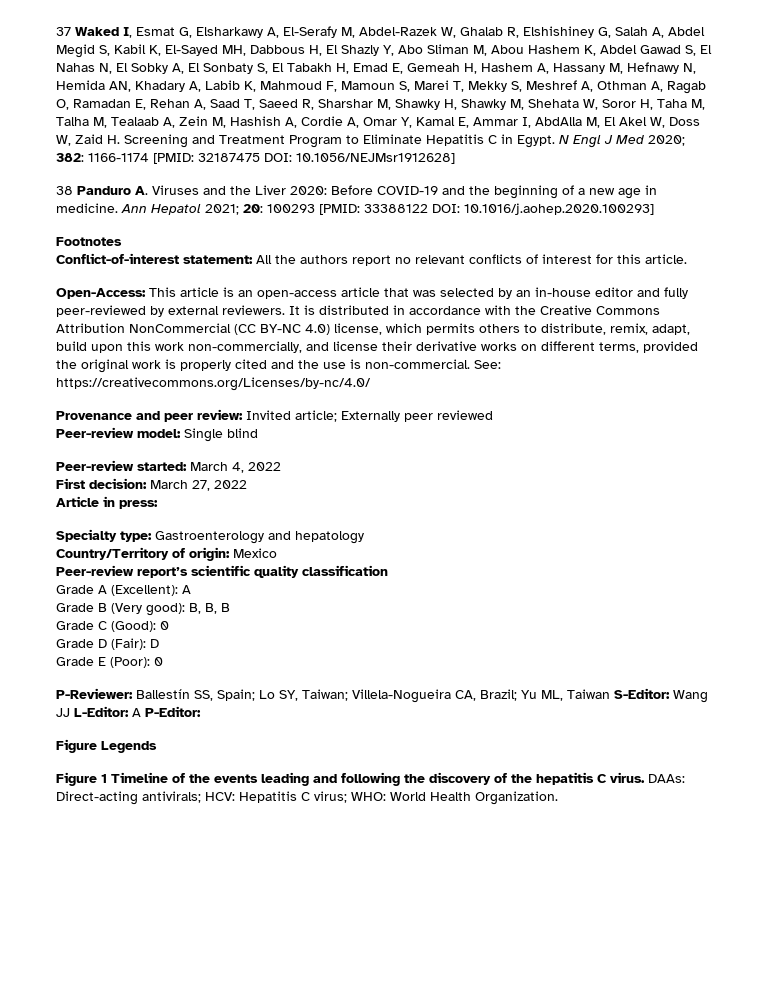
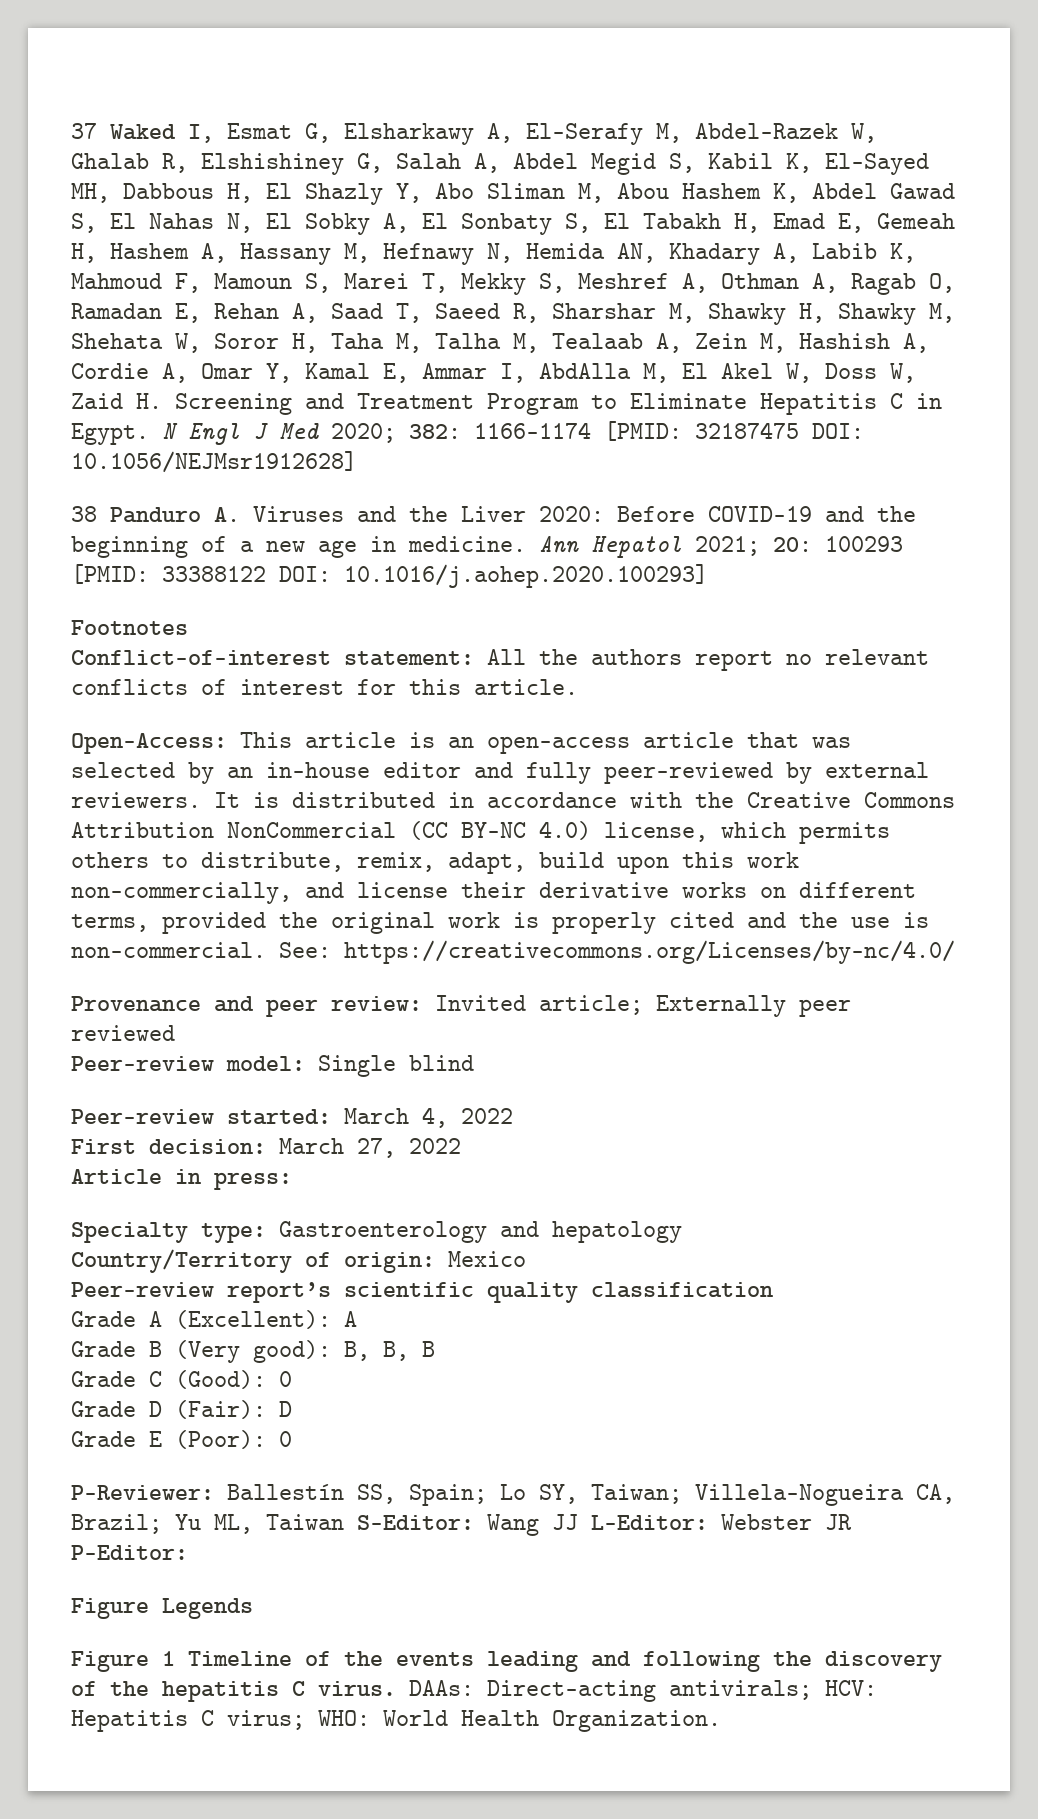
- P-Reviewer: Ballestín SS, Spain; Lo SY, Taiwan; Villela-Nogueira CA, Brazil; Yu ML, Taiwan S-Editor: Wang JJ L-Editor: A P-Editor:
+ P-Reviewer: Ballestín SS, Spain; Lo SY, Taiwan; Villela-Nogueira CA, Brazil; Yu ML, Taiwan S-Editor: Wang JJ L-Editor: Webster JR P-Editor:

